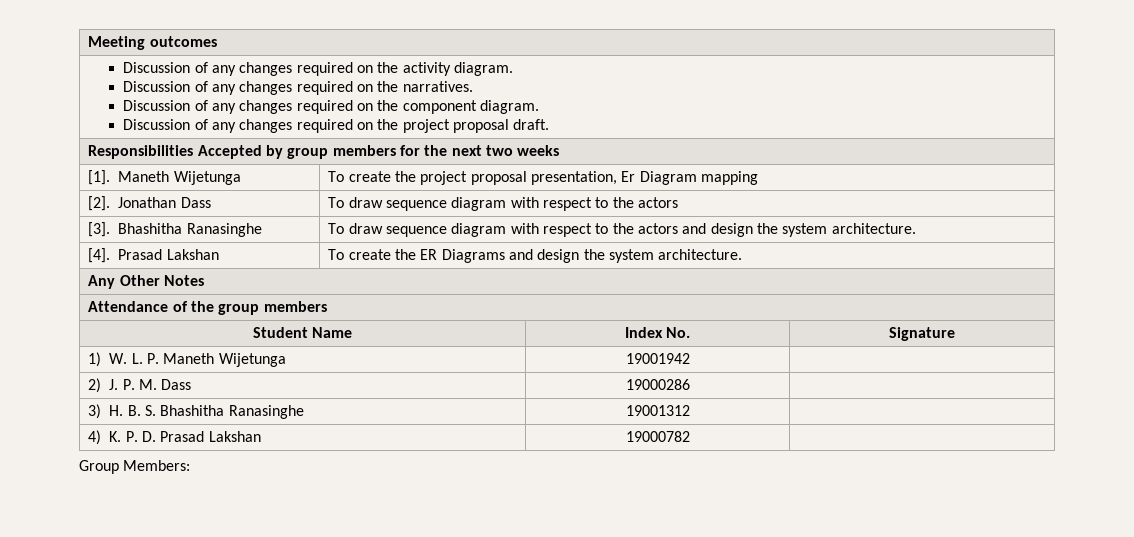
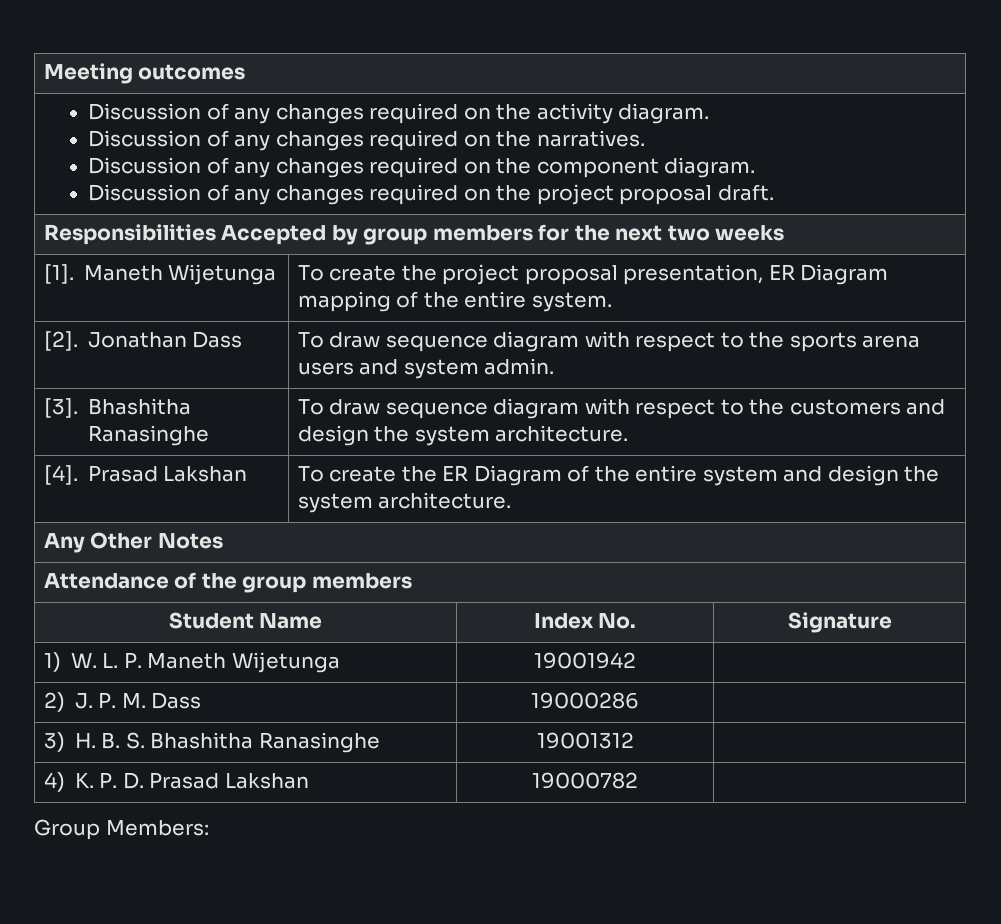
- [1]. Maneth Wijetunga | To create the project proposal presentation, Er Diagram mapping
+ [1]. Maneth Wijetunga | To create the project proposal presentation, ER Diagram mapping of the entire system.
- [2]. Jonathan Dass | To draw sequence diagram with respect to the actors
+ [2]. Jonathan Dass | To draw sequence diagram with respect to the sports arena users and system admin.
- [3]. Bhashitha Ranasinghe | To draw sequence diagram with respect to the actors and design the system architecture.
+ [3]. Bhashitha Ranasinghe | To draw sequence diagram with respect to the customers and design the system architecture.
- [4]. Prasad Lakshan | To create the ER Diagrams and design the system architecture.
+ [4]. Prasad Lakshan | To create the ER Diagram of the entire system and design the system architecture.

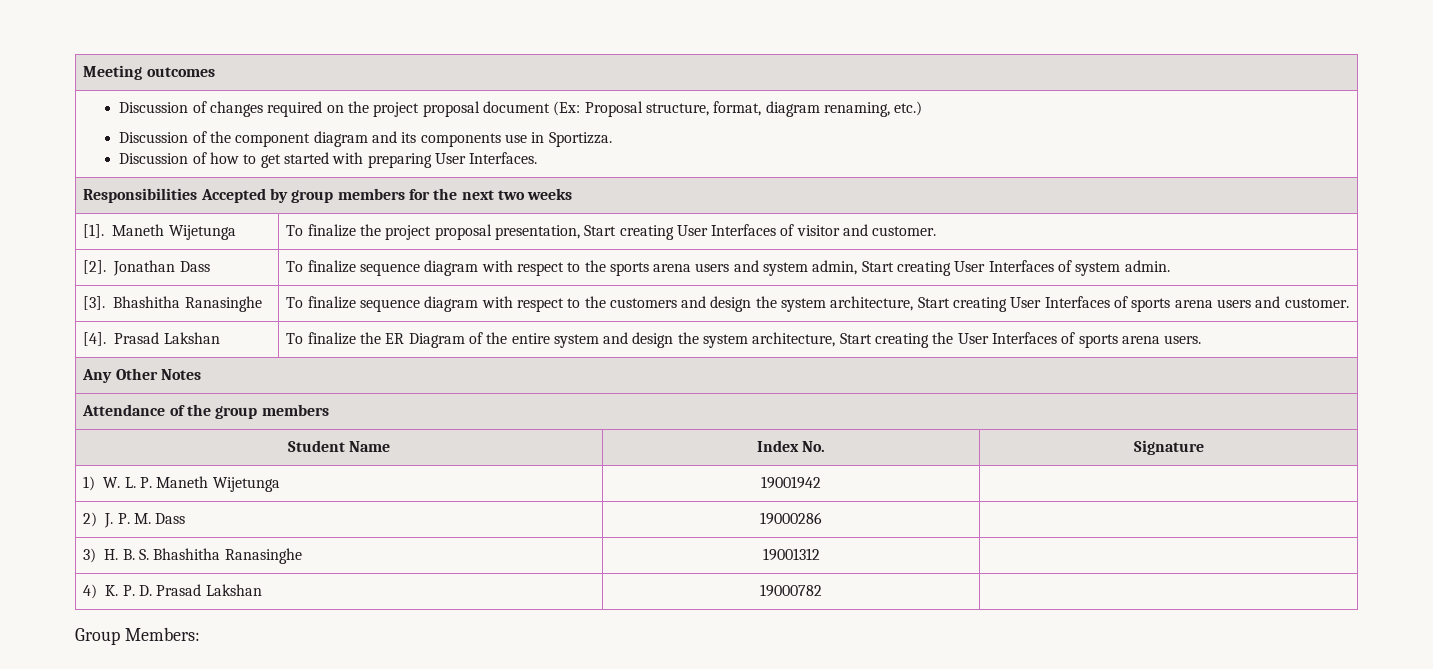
- Discussion of any changes required on the activity diagram.
- Discussion of any changes required on the narratives.
- Discussion of any changes required on the component diagram.
- Discussion of any changes required on the project proposal draft.
+ Discussion of changes required on the project proposal document (Ex: Proposal structure, format, diagram renaming, etc.)
+ Discussion of the component diagram and its components use in Sportizza.
+ Discussion of how to get started with preparing User Interfaces.
- [1]. Maneth Wijetunga | To create the project proposal presentation, ER Diagram mapping of the entire system.
+ [1]. Maneth Wijetunga | To finalize the project proposal presentation, Start creating User Interfaces of visitor and customer.
- [2]. Jonathan Dass | To draw sequence diagram with respect to the sports arena users and system admin.
+ [2]. Jonathan Dass | To finalize sequence diagram with respect to the sports arena users and system admin, Start creating User Interfaces of system admin.
- [3]. Bhashitha Ranasinghe | To draw sequence diagram with respect to the customers and design the system architecture.
+ [3]. Bhashitha Ranasinghe | To finalize sequence diagram with respect to the customers and design the system architecture, Start creating User Interfaces of sports arena users and customer.
- [4]. Prasad Lakshan | To create the ER Diagram of the entire system and design the system architecture.
+ [4]. Prasad Lakshan | To finalize the ER Diagram of the entire system and design the system architecture, Start creating the User Interfaces of sports arena users.

